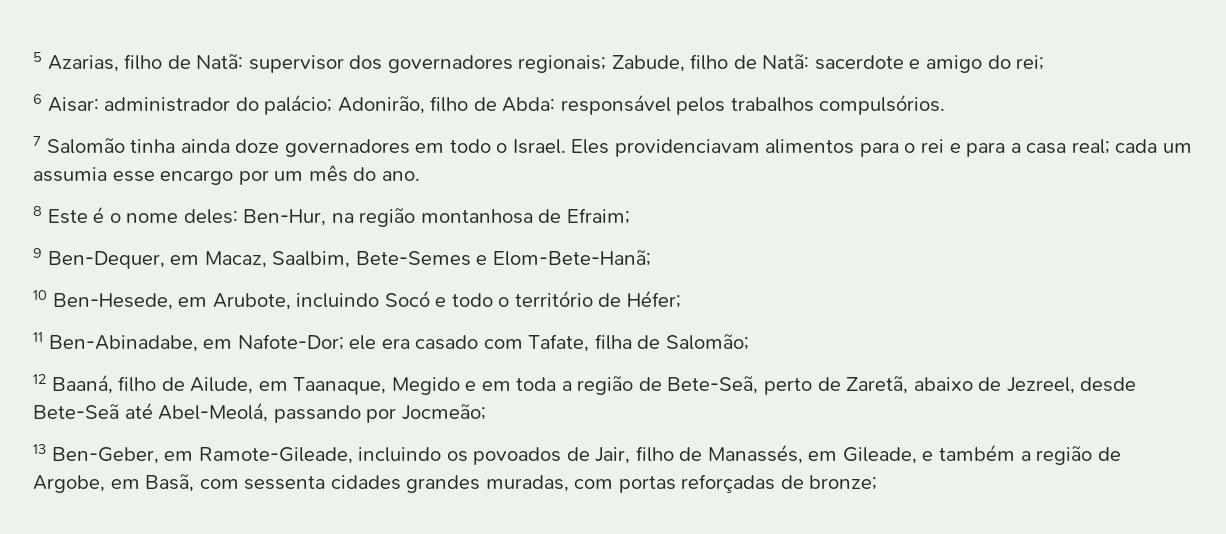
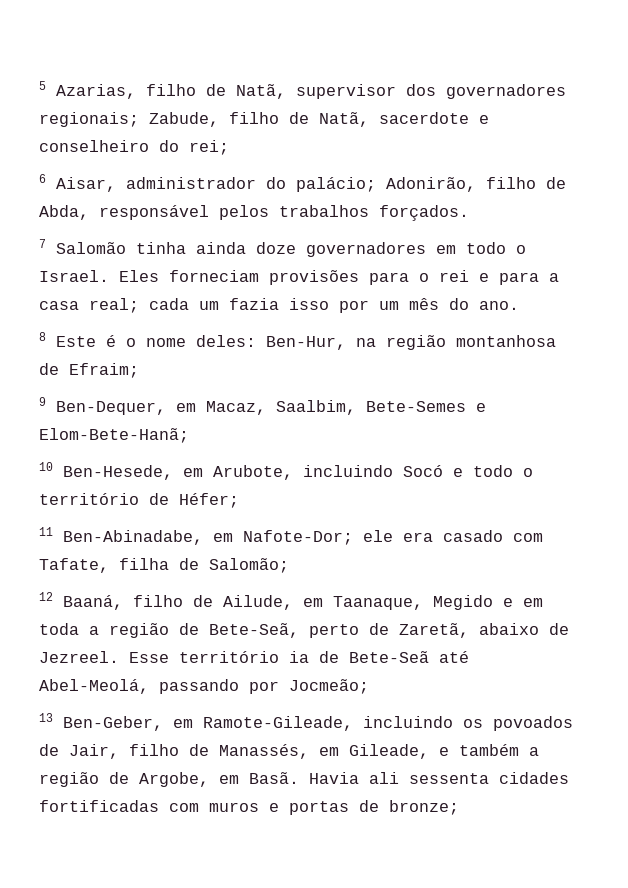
- 5 Azarias, filho de Natã: supervisor dos governadores regionais; Zabude, filho de Natã: sacerdote e amigo do rei;
+ 5 Azarias, filho de Natã, supervisor dos governadores regionais; Zabude, filho de Natã, sacerdote e conselheiro do rei;
- 6 Aisar: administrador do palácio; Adonirão, filho de Abda: responsável pelos trabalhos compulsórios.
+ 6 Aisar, administrador do palácio; Adonirão, filho de Abda, responsável pelos trabalhos forçados.
- Eles providenciavam alimentos para o rei e para a casa real; cada um assumia esse encargo por um mês do ano.
+ Eles forneciam provisões para o rei e para a casa real; cada um fazia isso por um mês do ano.
- 12 Baaná, filho de Ailude, em Taanaque, Megido e em toda a região de Bete-Seã, perto de Zaretã, abaixo de Jezreel, desde Bete-Seã até Abel-Meolá, passando por Jocmeão;
+ 12 Baaná, filho de Ailude, em Taanaque, Megido e em toda a região de Bete-Seã, perto de Zaretã, abaixo de Jezreel. Esse território ia de Bete-Seã até Abel-Meolá, passando por Jocmeão;
- 13 Ben-Geber, em Ramote-Gileade, incluindo os povoados de Jair, filho de Manassés, em Gileade, e também a região de Argobe, em Basã, com sessenta cidades grandes muradas, com portas reforçadas de bronze;
+ 13 Ben-Geber, em Ramote-Gileade, incluindo os povoados de Jair, filho de Manassés, em Gileade, e também a região de Argobe, em Basã. Havia ali sessenta cidades fortificadas com muros e portas de bronze;

